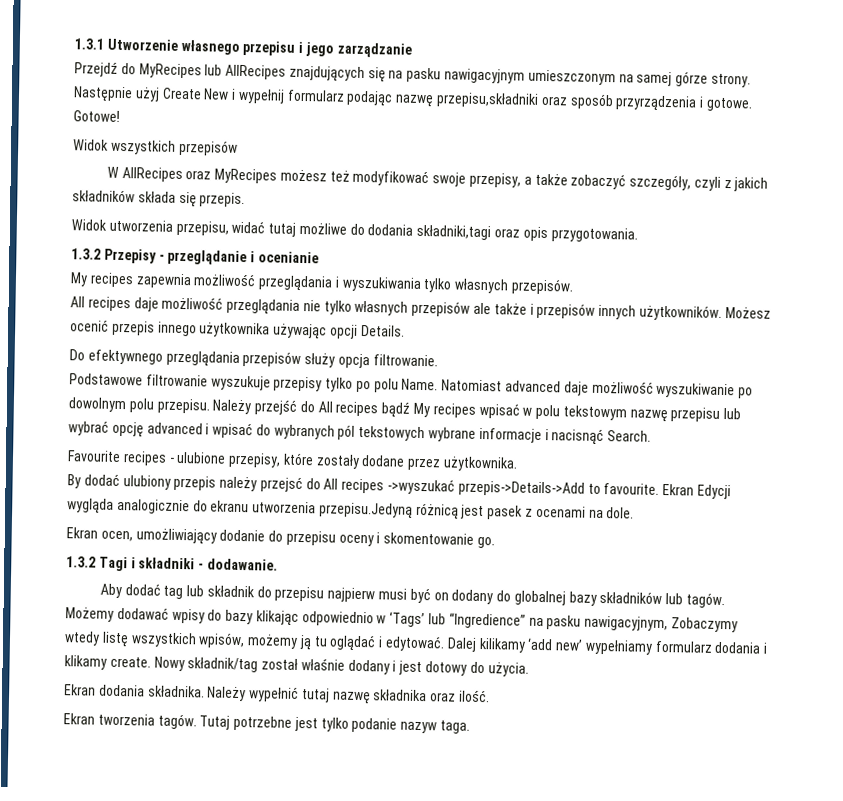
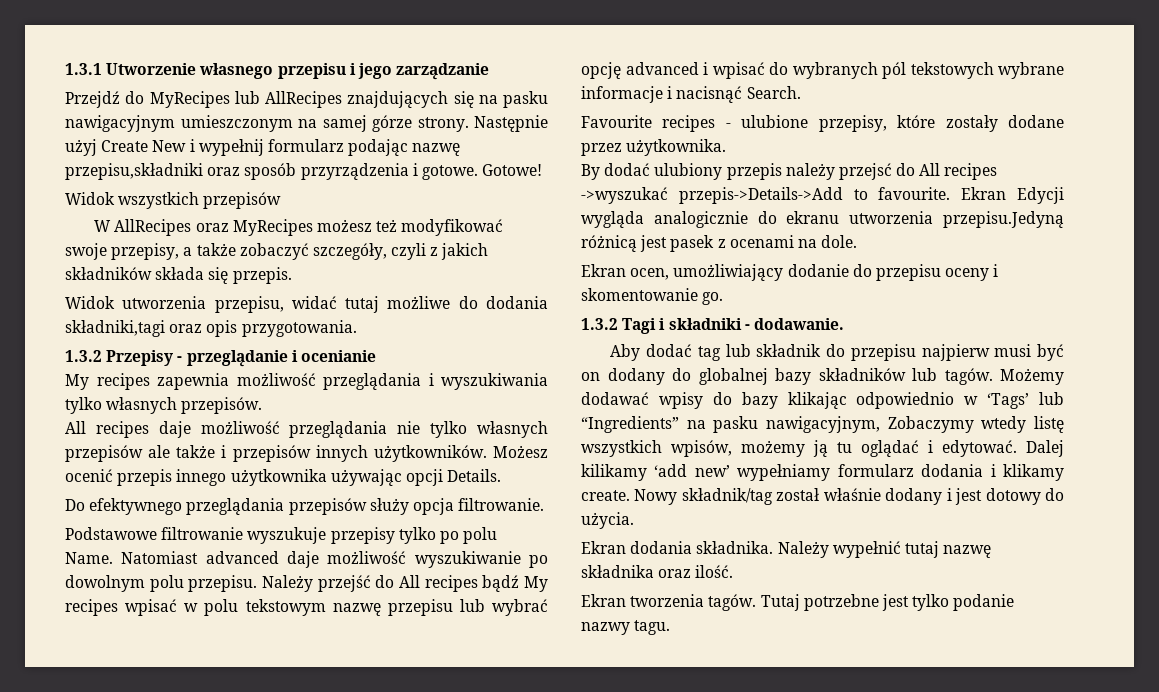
- Możemy dodawać wpisy do bazy klikając odpowiednio w ‘Tags’ lub “Ingredience” na pasku nawigacyjnym, Zobaczymy wtedy listę wszystkich wpisów, możemy ją tu oglądać i edytować.
+ Możemy dodawać wpisy do bazy klikając odpowiednio w ‘Tags’ lub “Ingredients” na pasku nawigacyjnym, Zobaczymy wtedy listę wszystkich wpisów, możemy ją tu oglądać i edytować.
- Tutaj potrzebne jest tylko podanie nazyw taga.
+ Tutaj potrzebne jest tylko podanie nazwy tagu.

